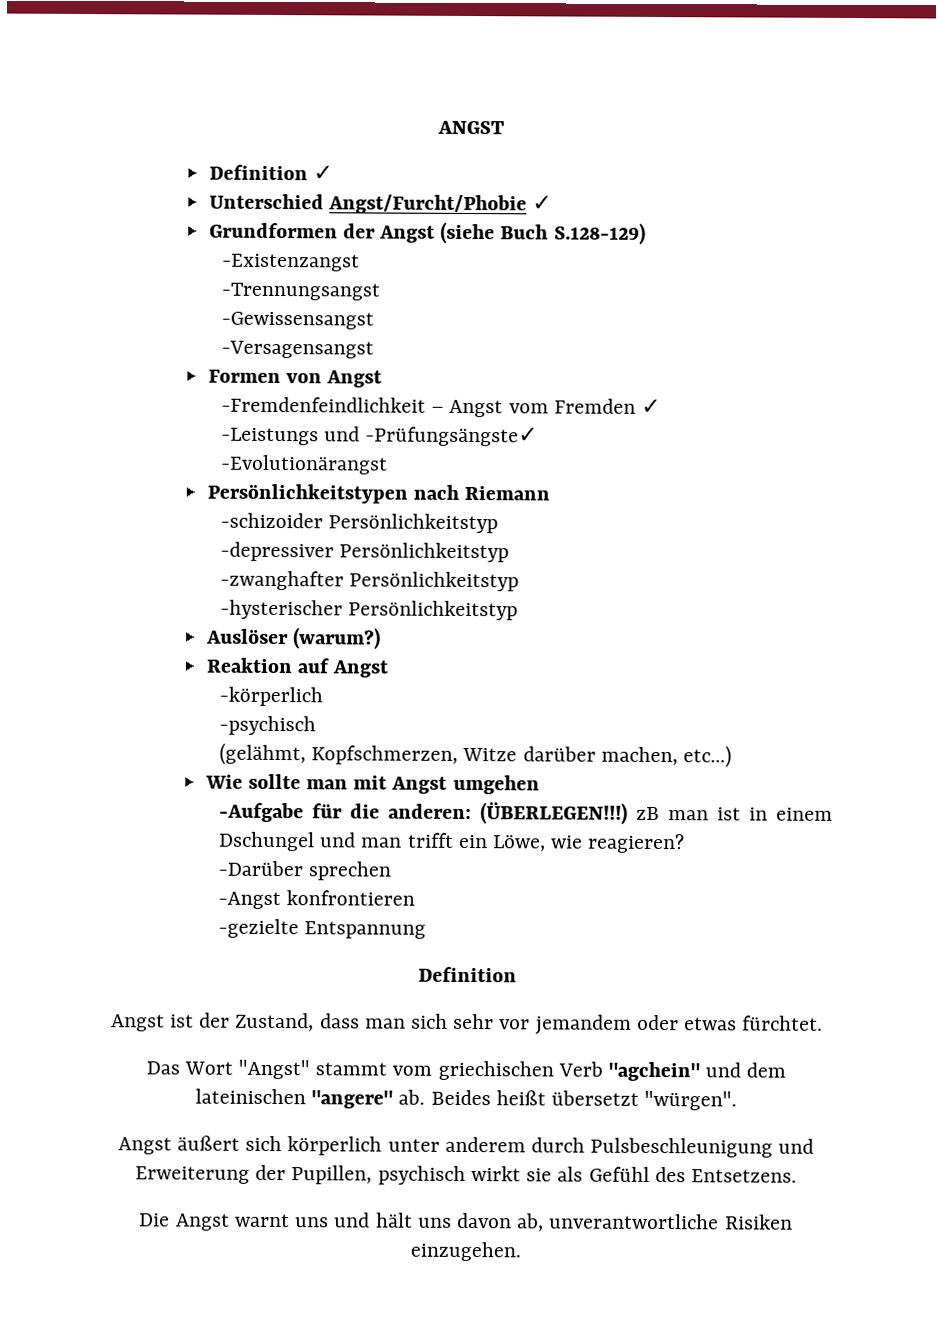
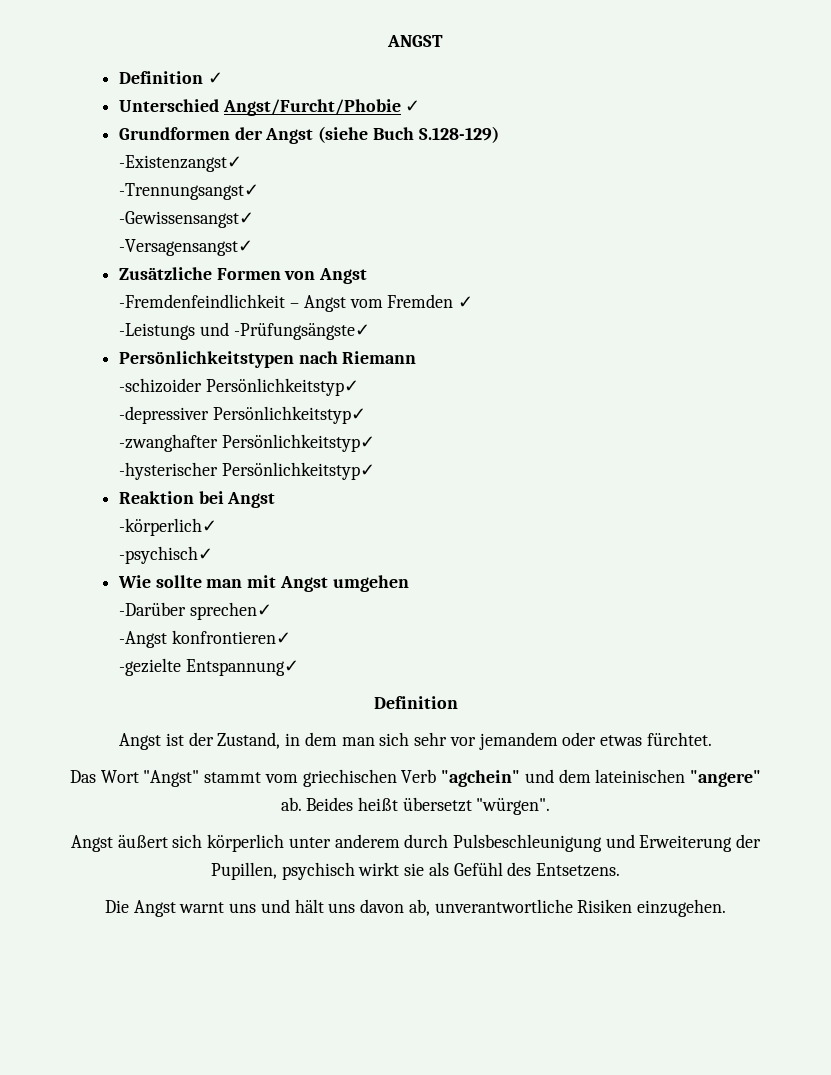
- -Existenzangst
- -Trennungsangst
- -Gewissensangst
- -Versagensangst
- Formen von Angst
+ -Existenzangst✓
+ -Trennungsangst✓
+ -Gewissensangst✓
+ -Versagensangst✓
+ Zusätzliche Formen von Angst
- -Evolutionärangst
- -schizoider Persönlichkeitstyp
+ -schizoider Persönlichkeitstyp✓
- -depressiver Persönlichkeitstyp
+ -depressiver Persönlichkeitstyp✓
- -zwanghafter Persönlichkeitstyp
+ -zwanghafter Persönlichkeitstyp✓
- -hysterischer Persönlichkeitstyp
- Auslöser (warum?)
+ -hysterischer Persönlichkeitstyp✓
- Reaktion auf Angst
- -körperlich
- -psychisch
- (gelähmt, Kopfschmerzen, Witze darüber machen, etc…)
+ Reaktion bei Angst
+ -körperlich✓
+ -psychisch✓
- -Aufgabe für die anderen: (ÜBERLEGEN!!!) zB man ist in einem Dschungel und man trifft ein Löwe, wie reagieren?
- -Darüber sprechen
+ -Darüber sprechen✓
- -Angst konfrontieren
+ -Angst konfrontieren✓
- -gezielte Entspannung
+ -gezielte Entspannung✓
- Angst ist der Zustand, dass man sich sehr vor jemandem oder etwas fürchtet.
+ Angst ist der Zustand, in dem man sich sehr vor jemandem oder etwas fürchtet.

